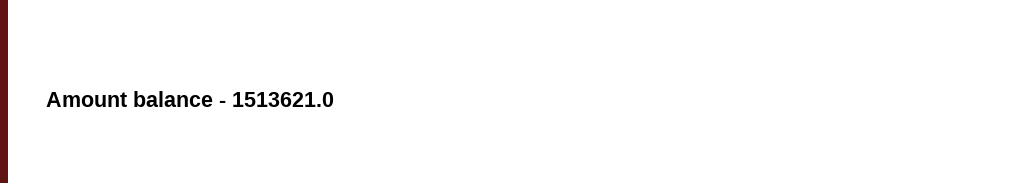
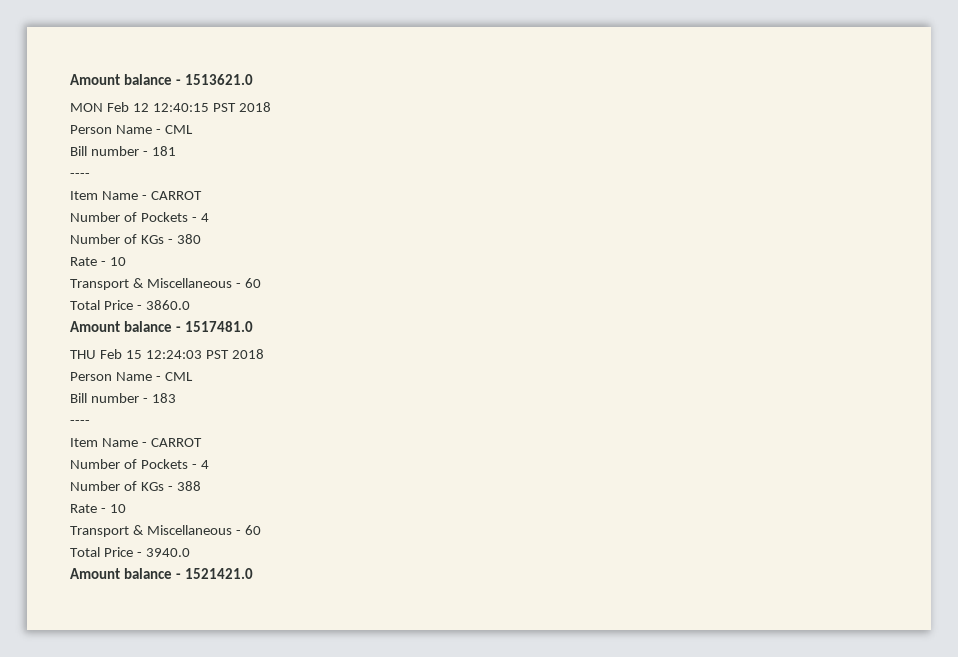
+ MON Feb 12 12:40:15 PST 2018
+ Person Name - CML
+ Bill number - 181
+ ----
+ Item Name - CARROT
+ Number of Pockets - 4
+ Number of KGs - 380
+ Rate - 10
+ Transport & Miscellaneous - 60
+ Total Price - 3860.0
+ Amount balance - 1517481.0
+ THU Feb 15 12:24:03 PST 2018
+ Person Name - CML
+ Bill number - 183
+ ----
+ Item Name - CARROT
+ Number of Pockets - 4
+ Number of KGs - 388
+ Rate - 10
+ Transport & Miscellaneous - 60
+ Total Price - 3940.0
+ Amount balance - 1521421.0

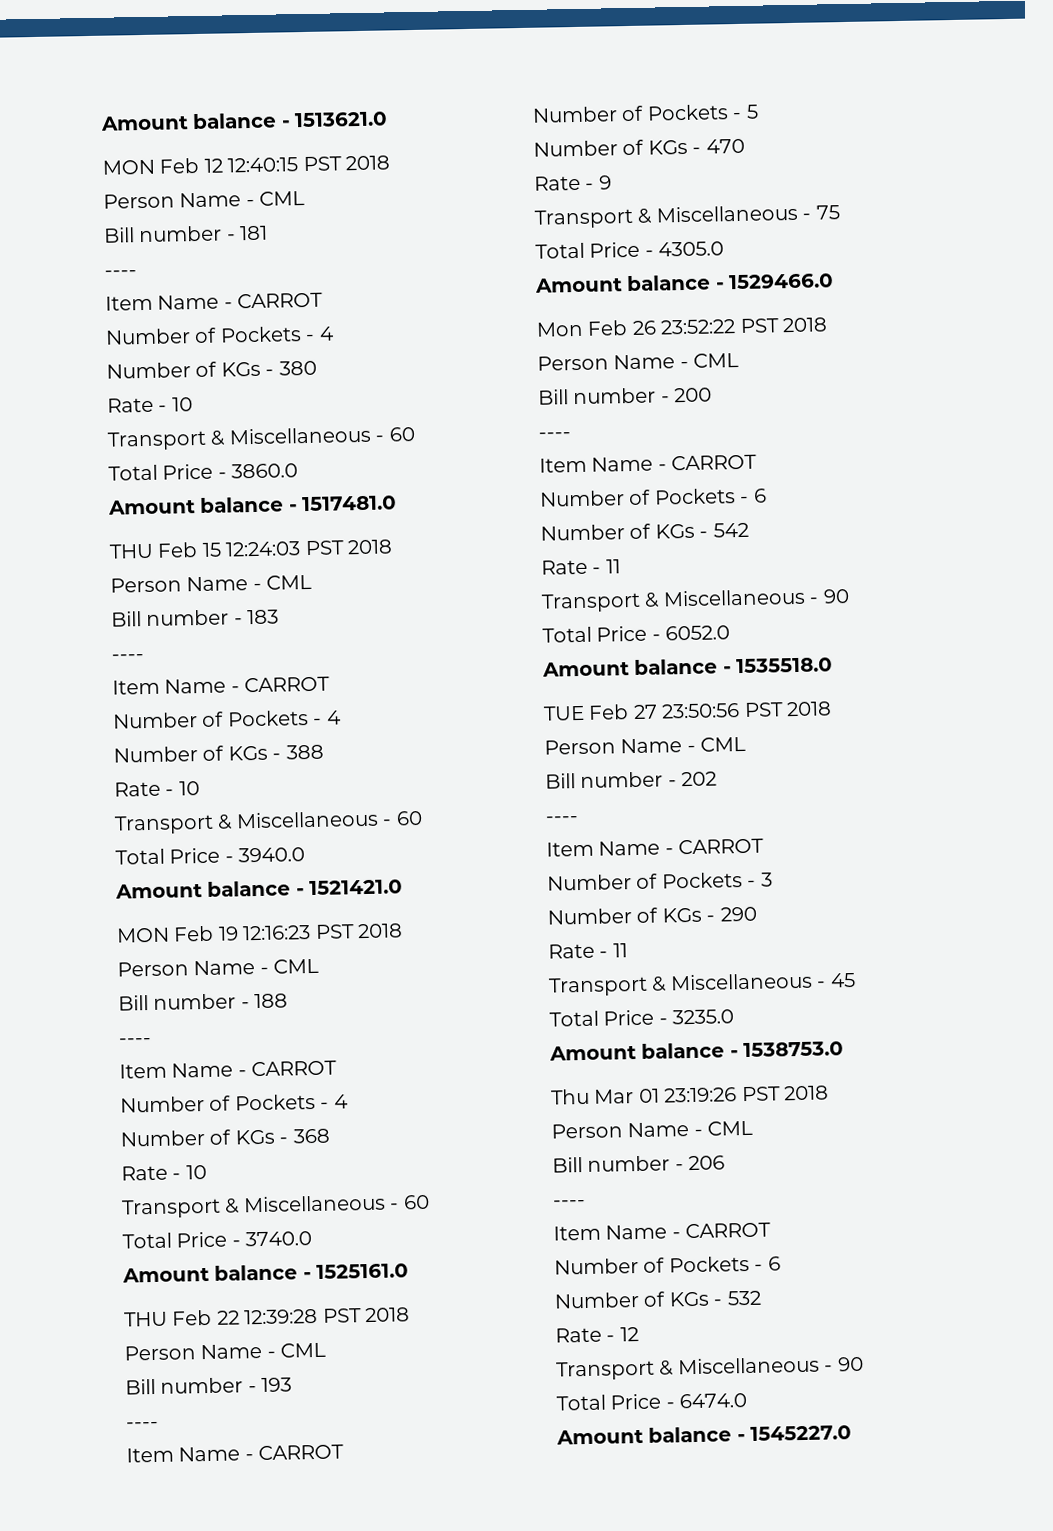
+ MON Feb 19 12:16:23 PST 2018
+ Person Name - CML
+ Bill number - 188
+ ----
+ Item Name - CARROT
+ Number of Pockets - 4
+ Number of KGs - 368
+ Rate - 10
+ Transport & Miscellaneous - 60
+ Total Price - 3740.0
+ Amount balance - 1525161.0
+ THU Feb 22 12:39:28 PST 2018
+ Person Name - CML
+ Bill number - 193
+ ----
+ Item Name - CARROT
+ Number of Pockets - 5
+ Number of KGs - 470
+ Rate - 9
+ Transport & Miscellaneous - 75
+ Total Price - 4305.0
+ Amount balance - 1529466.0
+ Mon Feb 26 23:52:22 PST 2018
+ Person Name - CML
+ Bill number - 200
+ ----
+ Item Name - CARROT
+ Number of Pockets - 6
+ Number of KGs - 542
+ Rate - 11
+ Transport & Miscellaneous - 90
+ Total Price - 6052.0
+ Amount balance - 1535518.0
+ TUE Feb 27 23:50:56 PST 2018
+ Person Name - CML
+ Bill number - 202
+ ----
+ Item Name - CARROT
+ Number of Pockets - 3
+ Number of KGs - 290
+ Rate - 11
+ Transport & Miscellaneous - 45
+ Total Price - 3235.0
+ Amount balance - 1538753.0
+ Thu Mar 01 23:19:26 PST 2018
+ Person Name - CML
+ Bill number - 206
+ ----
+ Item Name - CARROT
+ Number of Pockets - 6
+ Number of KGs - 532
+ Rate - 12
+ Transport & Miscellaneous - 90
+ Total Price - 6474.0
+ Amount balance - 1545227.0

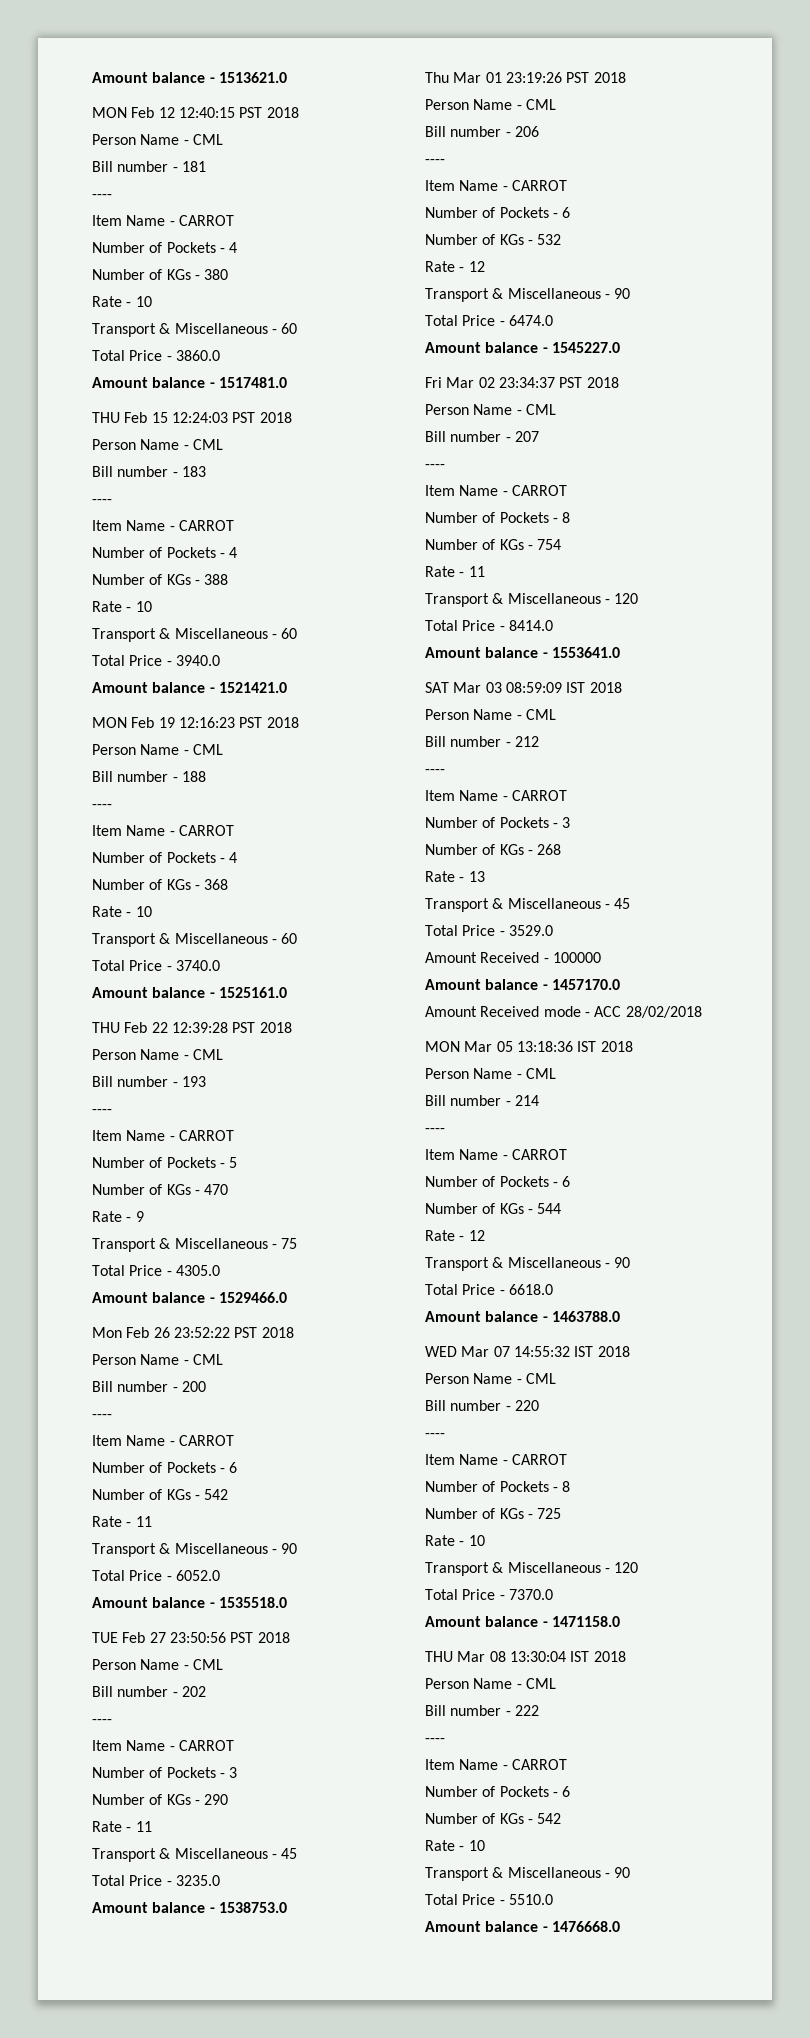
+ Fri Mar 02 23:34:37 PST 2018
+ Person Name - CML
+ Bill number - 207
+ ----
+ Item Name - CARROT
+ Number of Pockets - 8
+ Number of KGs - 754
+ Rate - 11
+ Transport & Miscellaneous - 120
+ Total Price - 8414.0
+ Amount balance - 1553641.0
+ SAT Mar 03 08:59:09 IST 2018
+ Person Name - CML
+ Bill number - 212
+ ----
+ Item Name - CARROT
+ Number of Pockets - 3
+ Number of KGs - 268
+ Rate - 13
+ Transport & Miscellaneous - 45
+ Total Price - 3529.0
+ Amount Received - 100000
+ Amount balance - 1457170.0
+ Amount Received mode - ACC 28/02/2018
+ MON Mar 05 13:18:36 IST 2018
+ Person Name - CML
+ Bill number - 214
+ ----
+ Item Name - CARROT
+ Number of Pockets - 6
+ Number of KGs - 544
+ Rate - 12
+ Transport & Miscellaneous - 90
+ Total Price - 6618.0
+ Amount balance - 1463788.0
+ WED Mar 07 14:55:32 IST 2018
+ Person Name - CML
+ Bill number - 220
+ ----
+ Item Name - CARROT
+ Number of Pockets - 8
+ Number of KGs - 725
+ Rate - 10
+ Transport & Miscellaneous - 120
+ Total Price - 7370.0
+ Amount balance - 1471158.0
+ THU Mar 08 13:30:04 IST 2018
+ Person Name - CML
+ Bill number - 222
+ ----
+ Item Name - CARROT
+ Number of Pockets - 6
+ Number of KGs - 542
+ Rate - 10
+ Transport & Miscellaneous - 90
+ Total Price - 5510.0
+ Amount balance - 1476668.0

